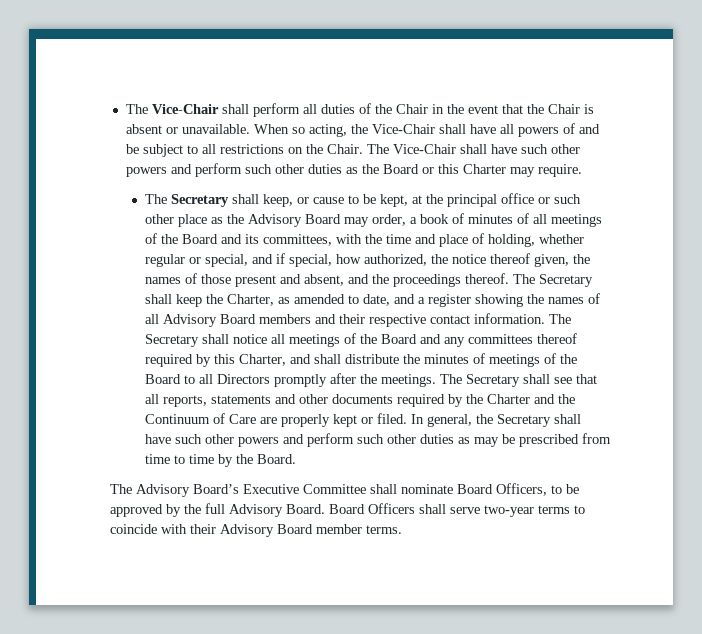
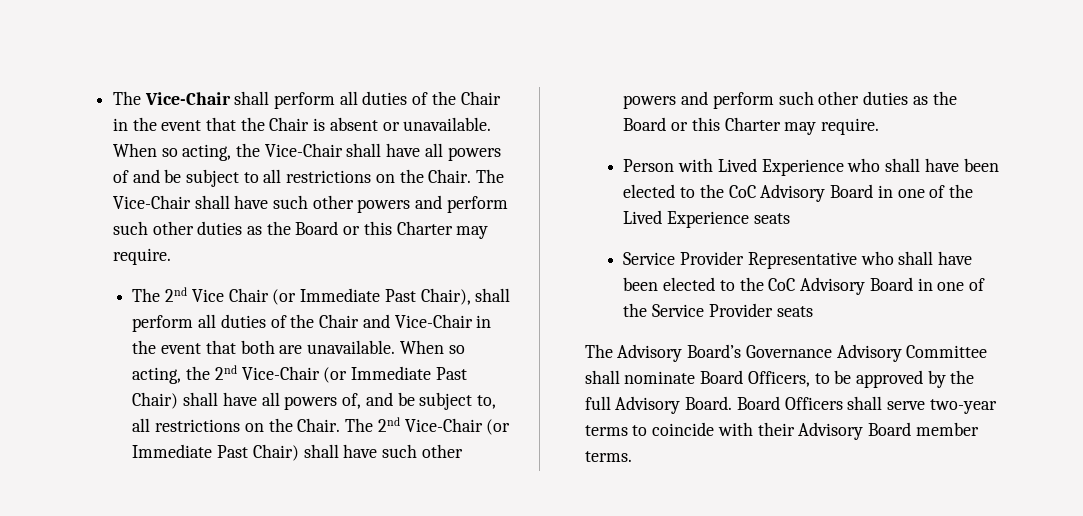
- The Secretary shall keep, or cause to be kept, at the principal office or such other place as the Advisory Board may order, a book of minutes of all meetings of the Board and its committees, with the time and place of holding, whether regular or special, and if special, how authorized, the notice thereof given, the names of those present and absent, and the proceedings thereof. The Secretary shall keep the Charter, as amended to date, and a register showing the names of all Advisory Board members and their respective contact information. The Secretary shall notice all meetings of the Board and any committees thereof required by this Charter, and shall distribute the minutes of meetings of the Board to all Directors promptly after the meetings. The Secretary shall see that all reports, statements and other documents required by the Charter and the Continuum of Care are properly kept or filed. In general, the Secretary shall have such other powers and perform such other duties as may be prescribed from time to time by the Board.
+ The 2nd Vice Chair (or Immediate Past Chair), shall perform all duties of the Chair and Vice-Chair in the event that both are unavailable. When so acting, the 2nd Vice-Chair (or Immediate Past Chair) shall have all powers of, and be subject to, all restrictions on the Chair. The 2nd Vice-Chair (or Immediate Past Chair) shall have such other powers and perform such other duties as the Board or this Charter may require.
+ Person with Lived Experience who shall have been elected to the CoC Advisory Board in one of the Lived Experience seats
+ Service Provider Representative who shall have been elected to the CoC Advisory Board in one of the Service Provider seats
- The Advisory Board’s Executive Committee shall nominate Board Officers, to be approved by the full Advisory Board.
+ The Advisory Board’s Governance Advisory Committee shall nominate Board Officers, to be approved by the full Advisory Board.

